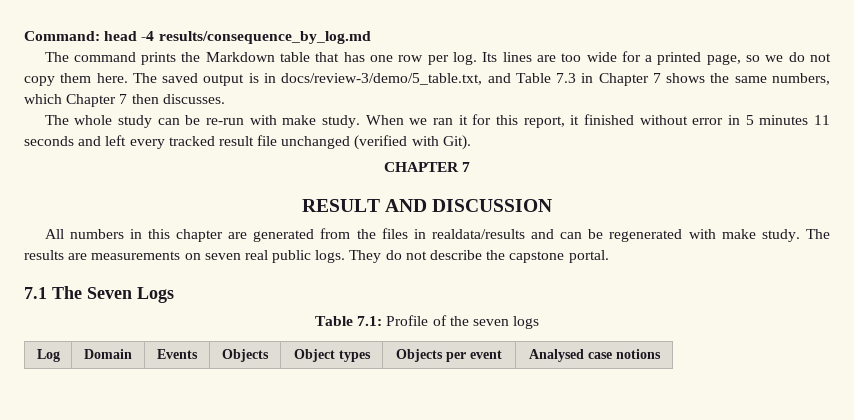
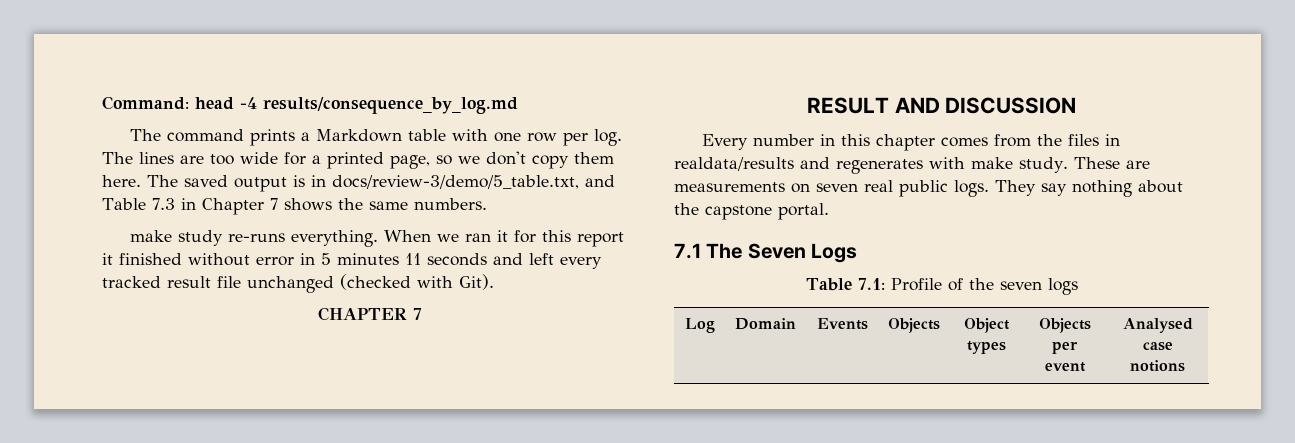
- The command prints the Markdown table that has one row per log.
+ The command prints a Markdown table with one row per log.
- Its lines are too wide for a printed page, so we do not copy them here.
+ The lines are too wide for a printed page, so we don't copy them here.
- The saved output is in docs/review-3/demo/5_table.txt, and Table 7.3 in Chapter 7 shows the same numbers, which Chapter 7 then discusses.
- The whole study can be re-run with make study.
+ The saved output is in docs/review-3/demo/5_table.txt, and Table 7.3 in Chapter 7 shows the same numbers.
+ make study re-runs everything.
- When we ran it for this report, it finished without error in 5 minutes 11 seconds and left every tracked result file unchanged (verified with Git).
+ When we ran it for this report it finished without error in 5 minutes 11 seconds and left every tracked result file unchanged (checked with Git).
- All numbers in this chapter are generated from the files in realdata/results and can be regenerated with make study. The results are measurements on seven real public logs.
+ Every number in this chapter comes from the files in realdata/results and regenerates with make study. These are measurements on seven real public logs.
- They do not describe the capstone portal.
+ They say nothing about the capstone portal.

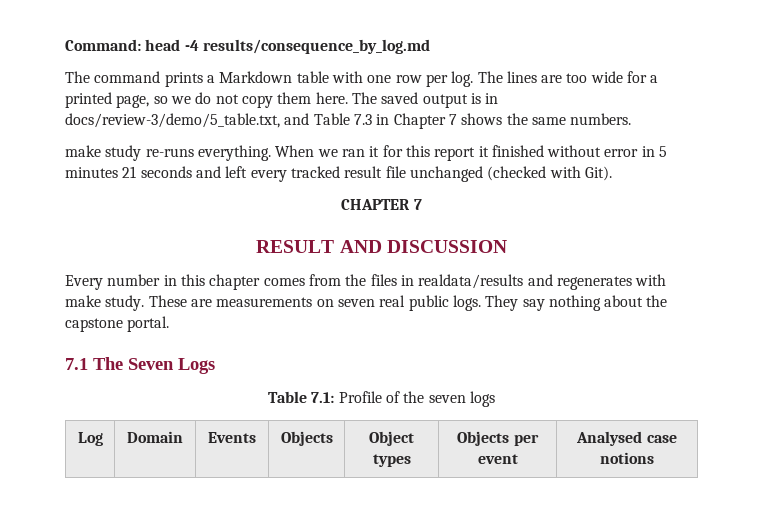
- The lines are too wide for a printed page, so we don't copy them here.
+ The lines are too wide for a printed page, so we do not copy them here.
- When we ran it for this report it finished without error in 5 minutes 11 seconds and left every tracked result file unchanged (checked with Git).
+ When we ran it for this report it finished without error in 5 minutes 21 seconds and left every tracked result file unchanged (checked with Git).

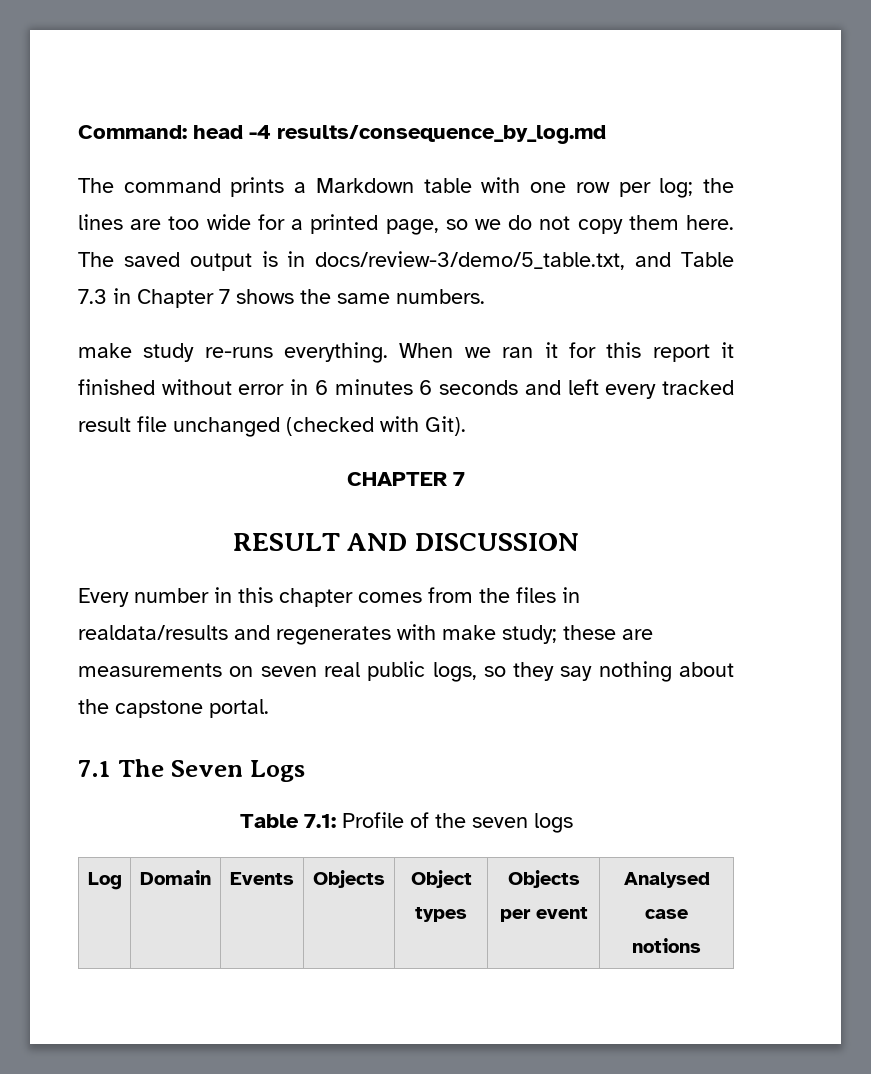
- The command prints a Markdown table with one row per log. The lines are too wide for a printed page, so we do not copy them here.
+ The command prints a Markdown table with one row per log; the lines are too wide for a printed page, so we do not copy them here.
- When we ran it for this report it finished without error in 5 minutes 21 seconds and left every tracked result file unchanged (checked with Git).
+ When we ran it for this report it finished without error in 6 minutes 6 seconds and left every tracked result file unchanged (checked with Git).
- Every number in this chapter comes from the files in realdata/results and regenerates with make study. These are measurements on seven real public logs. They say nothing about the capstone portal.
+ Every number in this chapter comes from the files in realdata/results and regenerates with make study; these are measurements on seven real public logs, so they say nothing about the capstone portal.

